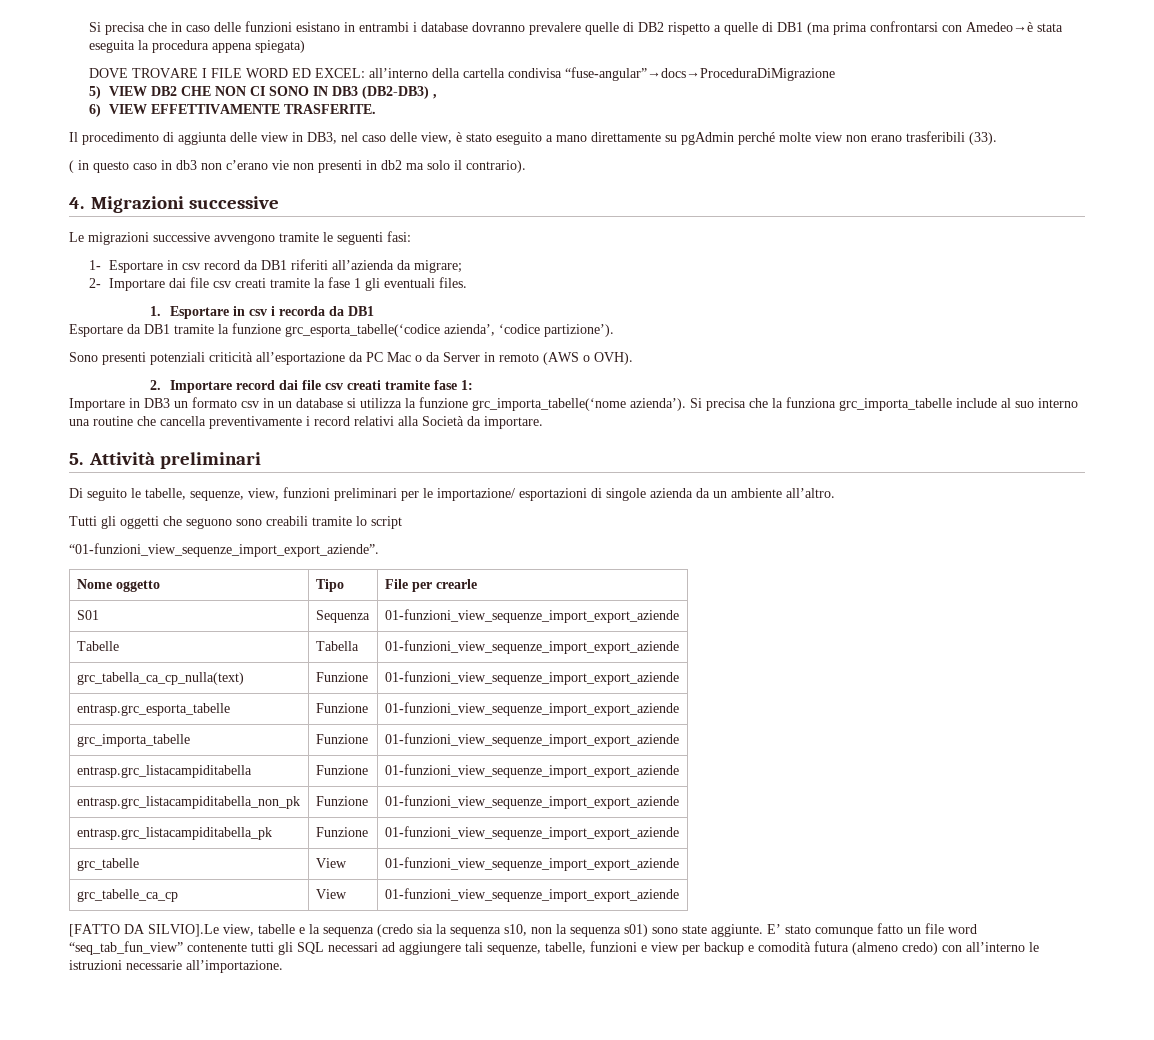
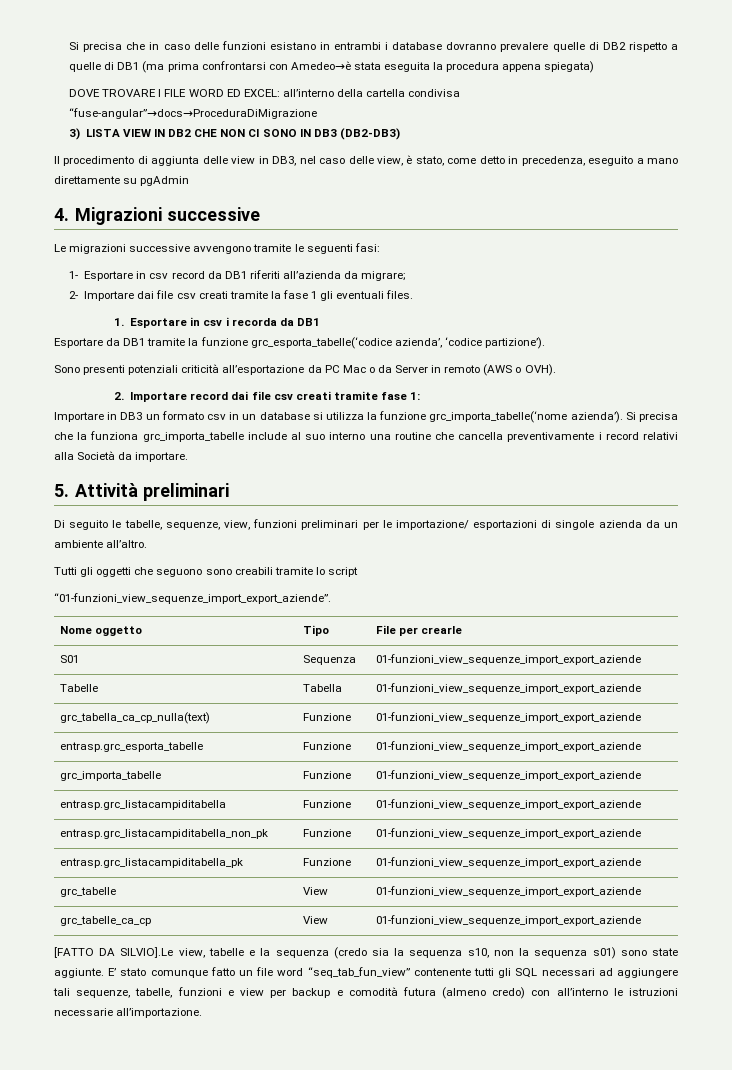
- 5) VIEW DB2 CHE NON CI SONO IN DB3 (DB2-DB3) ,
- 6) VIEW EFFETTIVAMENTE TRASFERITE.
+ 3) LISTA VIEW IN DB2 CHE NON CI SONO IN DB3 (DB2-DB3)
- Il procedimento di aggiunta delle view in DB3, nel caso delle view, è stato eseguito a mano direttamente su pgAdmin perché molte view non erano trasferibili (33).
- ( in questo caso in db3 non c’erano vie non presenti in db2 ma solo il contrario).
+ Il procedimento di aggiunta delle view in DB3, nel caso delle view, è stato, come detto in precedenza, eseguito a mano direttamente su pgAdmin

